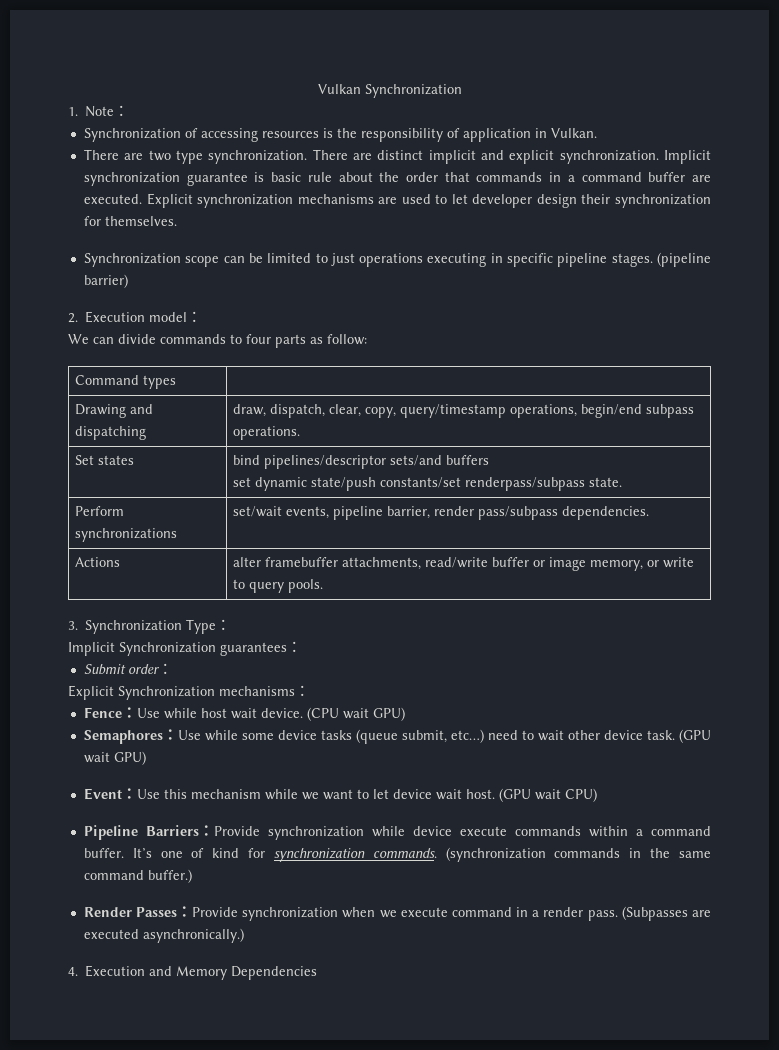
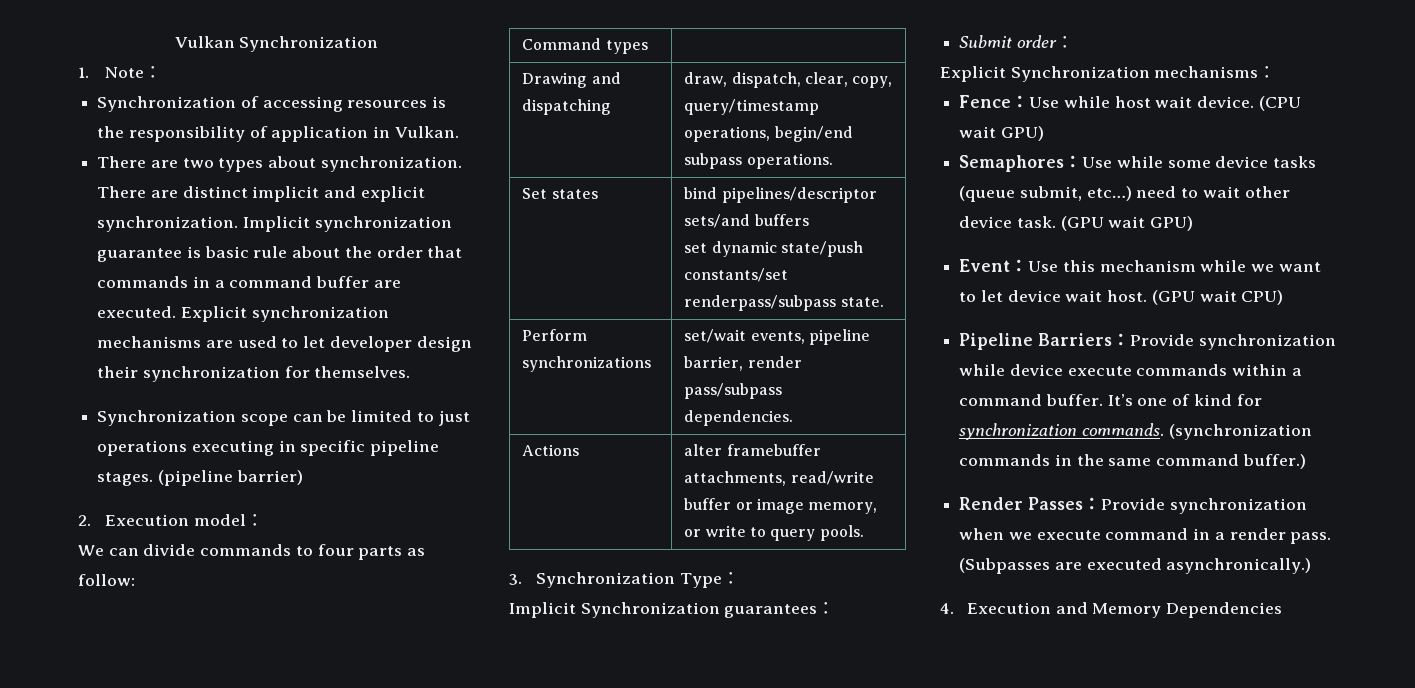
- There are two type synchronization.
+ There are two types about synchronization.

